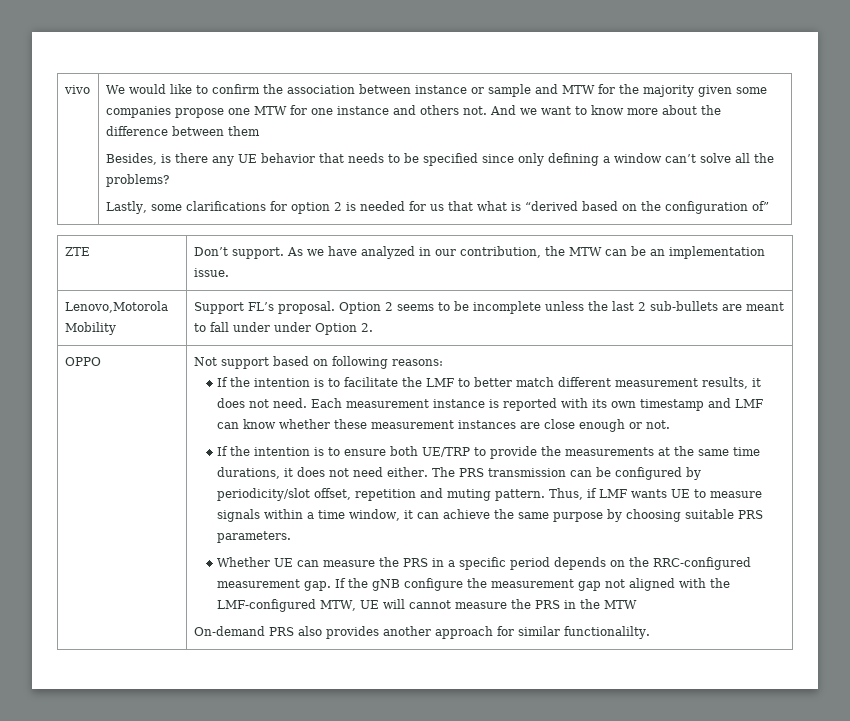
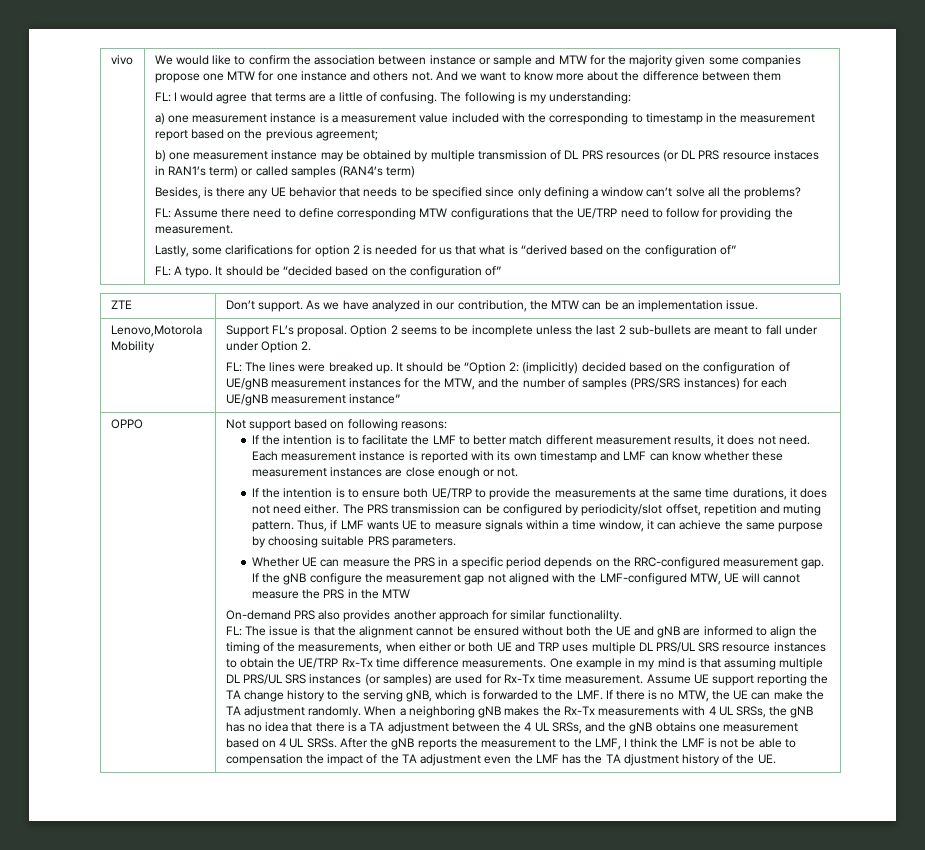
+ FL: I would agree that terms are a little of confusing. The following is my understanding:
+ a) one measurement instance is a measurement value included with the corresponding to timestamp in the measurement report based on the previous agreement;
+ b) one measurement instance may be obtained by multiple transmission of DL PRS resources (or DL PRS resource instaces in RAN1’s term) or called samples (RAN4’s term)
+ FL: Assume there need to define corresponding MTW configurations that the UE/TRP need to follow for providing the measurement.
+ FL: A typo. It should be “decided based on the configuration of”
+ FL: The lines were breaked up. It should be “Option 2: (implicitly) decided based on the configuration of UE/gNB measurement instances for the MTW, and the number of samples (PRS/SRS instances) for each UE/gNB measurement instance”
+ FL: The issue is that the alignment cannot be ensured without both the UE and gNB are informed to align the timing of the measurements, when either or both UE and TRP uses multiple DL PRS/UL SRS resource instances to obtain the UE/TRP Rx-Tx time difference measurements. One example in my mind is that assuming multiple DL PRS/UL SRS instances (or samples) are used for Rx-Tx time measurement. Assume UE support reporting the TA change history to the serving gNB, which is forwarded to the LMF. If there is no MTW, the UE can make the TA adjustment randomly. When a neighboring gNB makes the Rx-Tx measurements with 4 UL SRSs, the gNB has no idea that there is a TA adjustment between the 4 UL SRSs, and the gNB obtains one measurement based on 4 UL SRSs. After the gNB reports the measurement to the LMF, I think the LMF is not be able to compensation the impact of the TA adjustment even the LMF has the TA djustment history of the UE.

